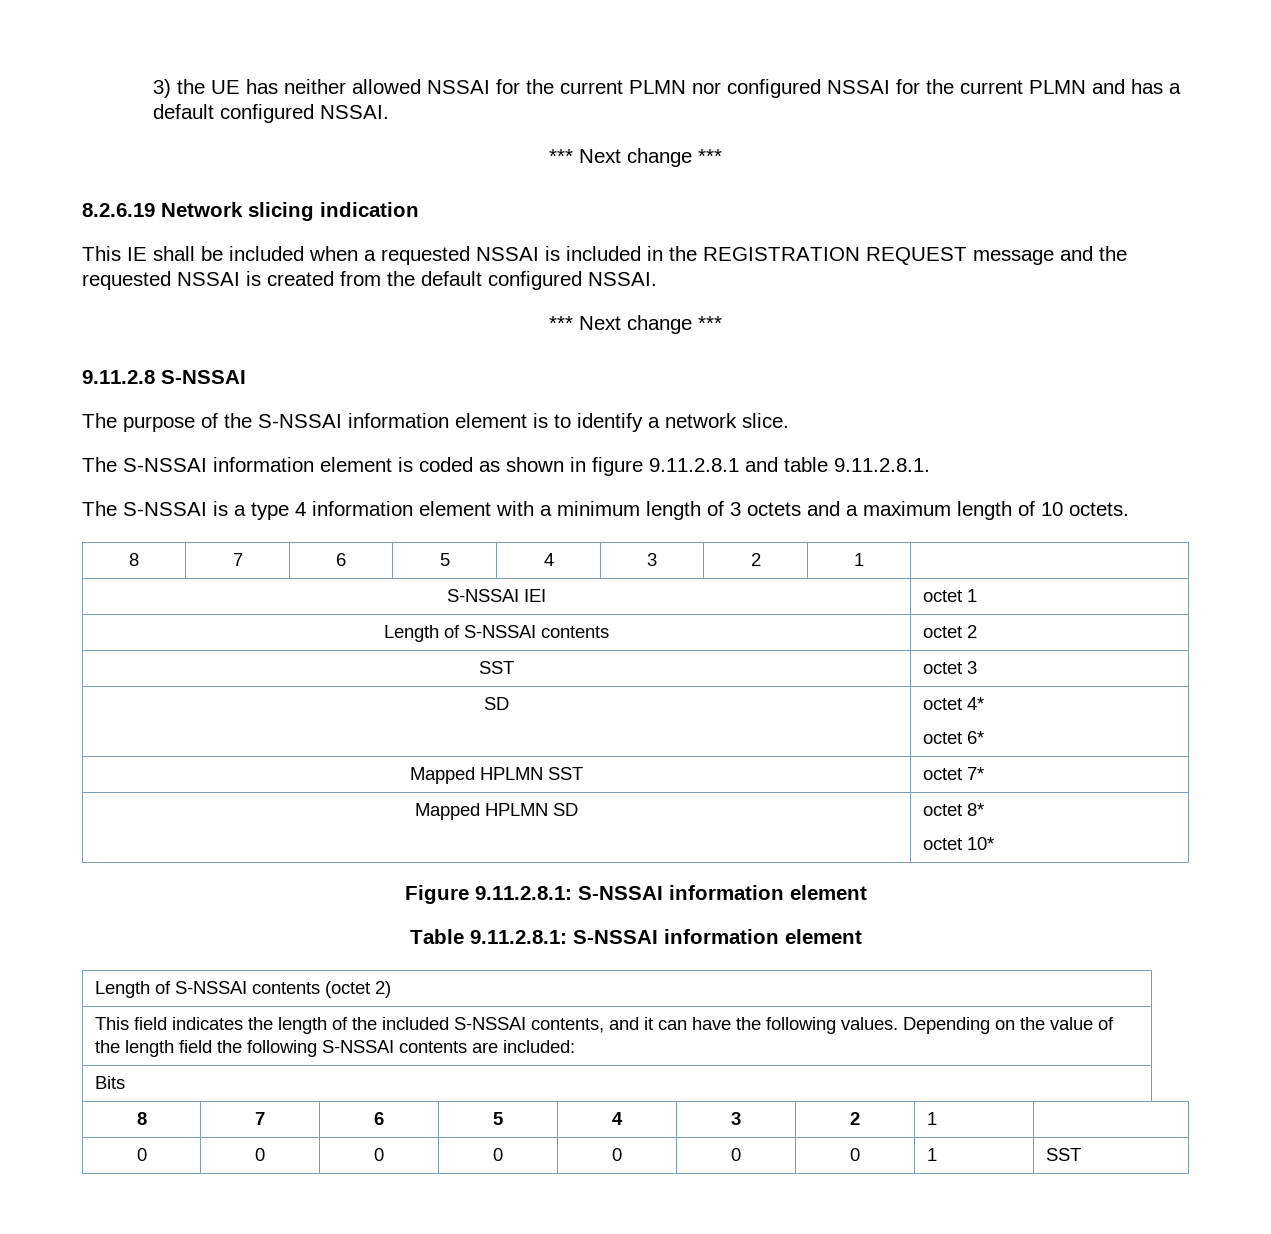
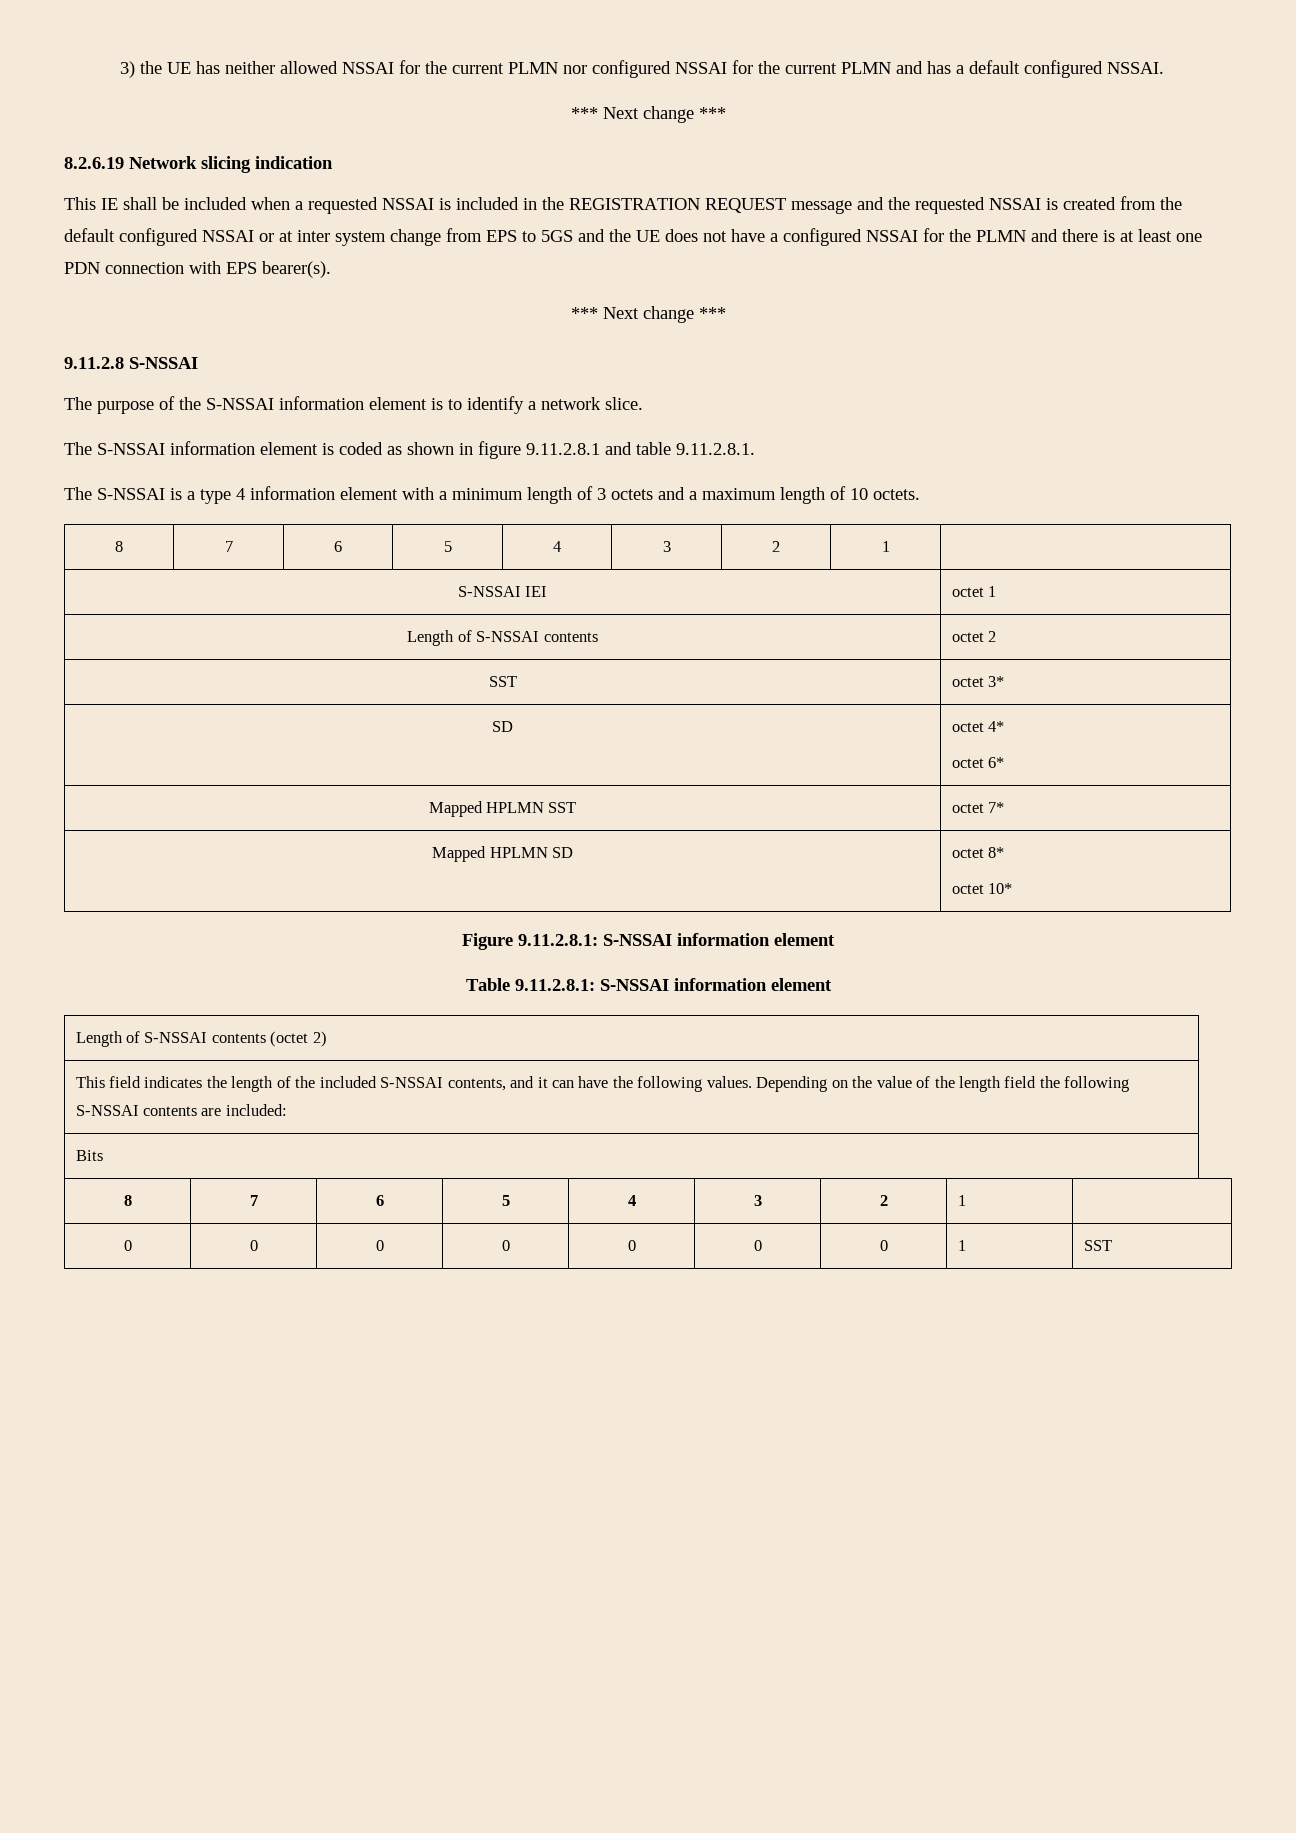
- This IE shall be included when a requested NSSAI is included in the REGISTRATION REQUEST message and the requested NSSAI is created from the default configured NSSAI.
+ This IE shall be included when a requested NSSAI is included in the REGISTRATION REQUEST message and the requested NSSAI is created from the default configured NSSAI or at inter system change from EPS to 5GS and the UE does not have a configured NSSAI for the PLMN and there is at least one PDN connection with EPS bearer(s).
- SST | octet 3
+ SST | octet 3*

